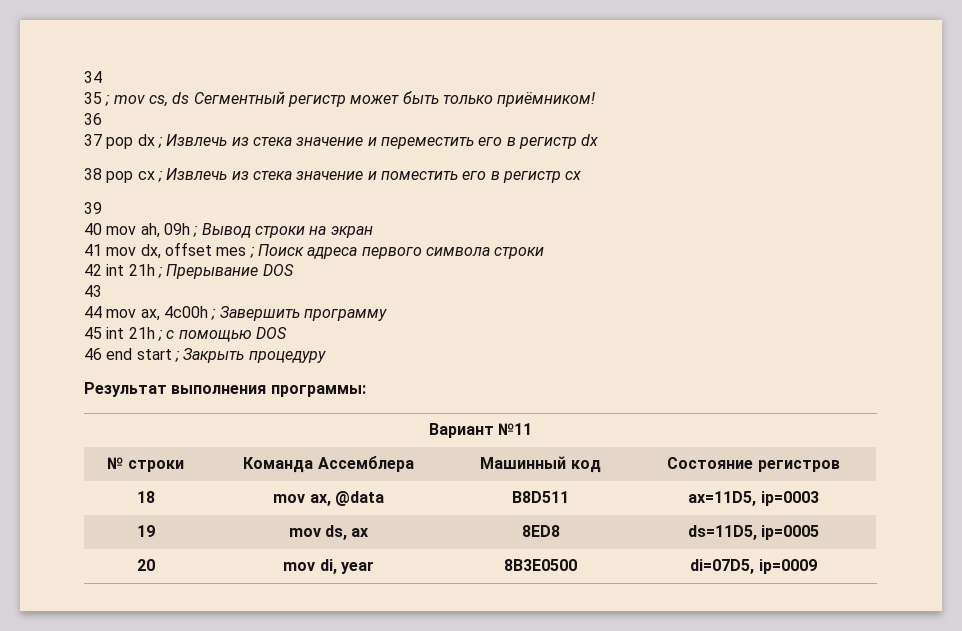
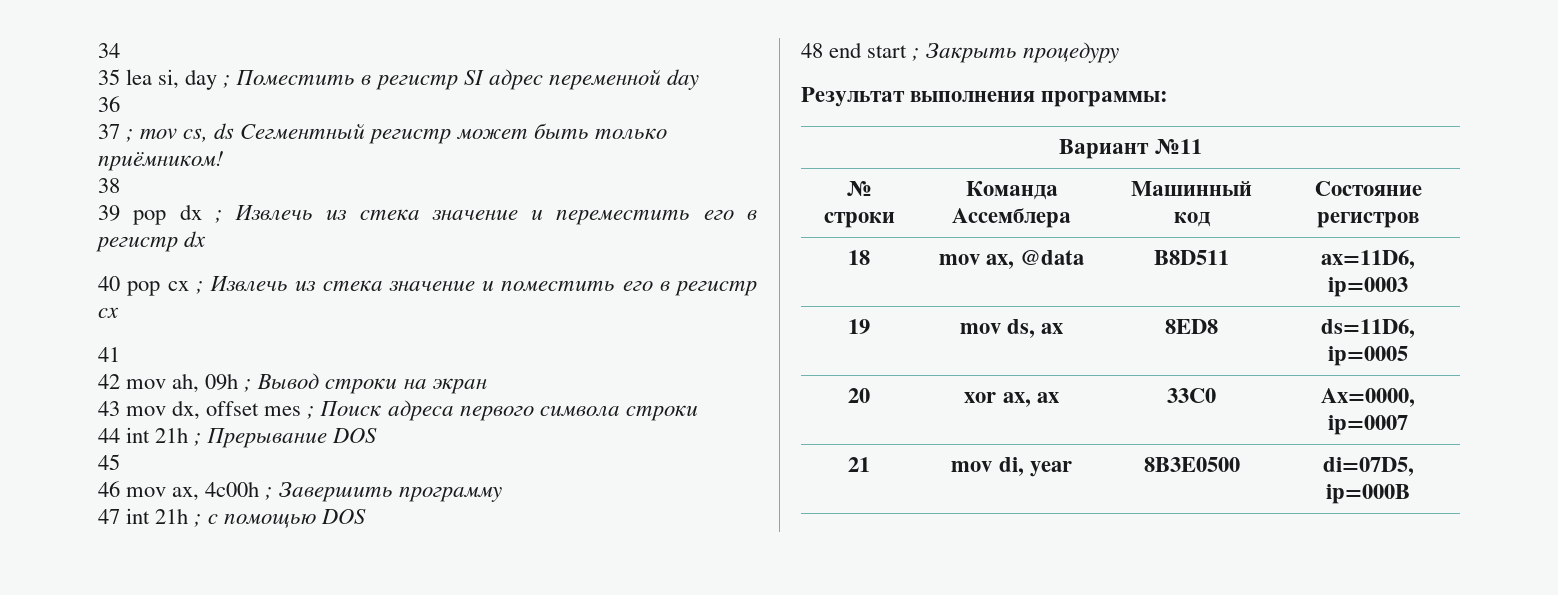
- 35 ; mov cs, ds Сегментный регистр может быть только приёмником!
+ 35 lea si, day ; Поместить в регистр SI адрес переменной day
+ 36
+ 37 ; mov cs, ds Сегментный регистр может быть только приёмником!
- 36
- 37 pop dx ; Извлечь из стека значение и переместить его в регистр dx
+ 38
+ 39 pop dx ; Извлечь из стека значение и переместить его в регистр dx
- 38 pop cx ; Извлечь из стека значение и поместить его в регистр cx
+ 40 pop cx ; Извлечь из стека значение и поместить его в регистр cx
- 39
- 40 mov ah, 09h ; Вывод строки на экран
+ 41
+ 42 mov ah, 09h ; Вывод строки на экран
- 41 mov dx, offset mes ; Поиск адреса первого символа строки
+ 43 mov dx, offset mes ; Поиск адреса первого символа строки
- 42 int 21h ; Прерывание DOS
+ 44 int 21h ; Прерывание DOS
- 43
- 44 mov ax, 4c00h ; Завершить программу
+ 45
+ 46 mov ax, 4c00h ; Завершить программу
- 45 int 21h ; с помощью DOS
+ 47 int 21h ; с помощью DOS
- 46 end start ; Закрыть процедуру
+ 48 end start ; Закрыть процедуру
- 18 | mov ax, @data | B8D511 | ax=11D5, ip=0003
+ 18 | mov ax, @data | B8D511 | ax=11D6, ip=0003
- 19 | mov ds, ax | 8ED8 | ds=11D5, ip=0005
+ 19 | mov ds, ax | 8ED8 | ds=11D6, ip=0005
- 20 | mov di, year | 8B3E0500 | di=07D5, ip=0009
+ 20 | xor ax, ax | 33C0 | Ax=0000, ip=0007
+ 21 | mov di, year | 8B3E0500 | di=07D5, ip=000B

